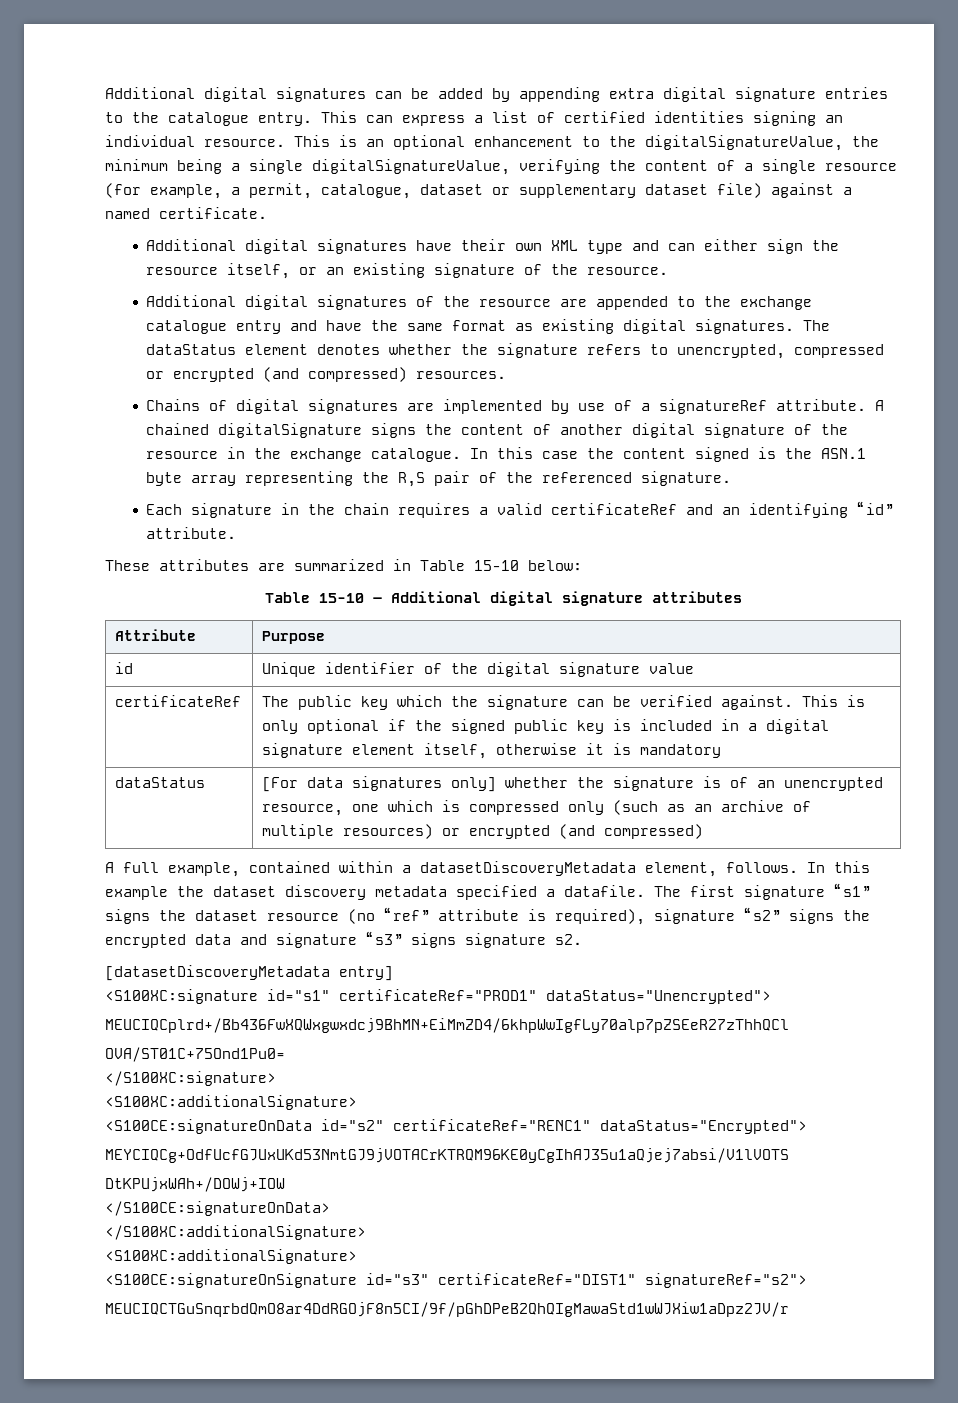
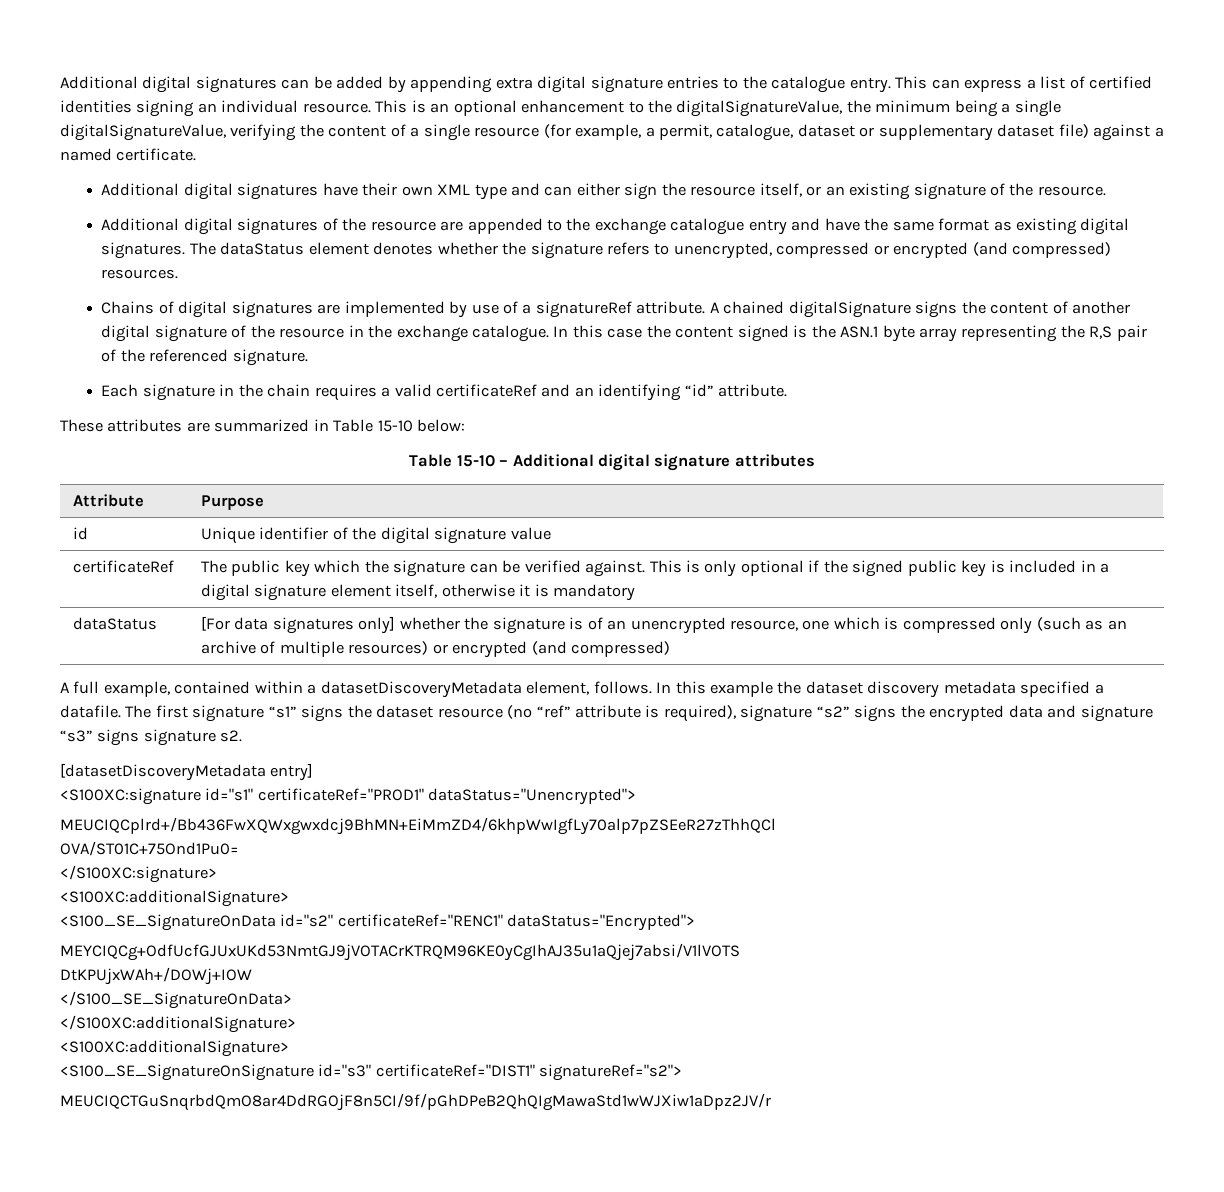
- <S100CE:signatureOnData id="s2" certificateRef="RENC1" dataStatus="Encrypted">
+ <S100_SE_SignatureOnData id="s2" certificateRef="RENC1" dataStatus="Encrypted">
- </S100CE:signatureOnData>
+ </S100_SE_SignatureOnData>
- <S100CE:signatureOnSignature id="s3" certificateRef="DIST1" signatureRef="s2">
+ <S100_SE_SignatureOnSignature id="s3" certificateRef="DIST1" signatureRef="s2">

